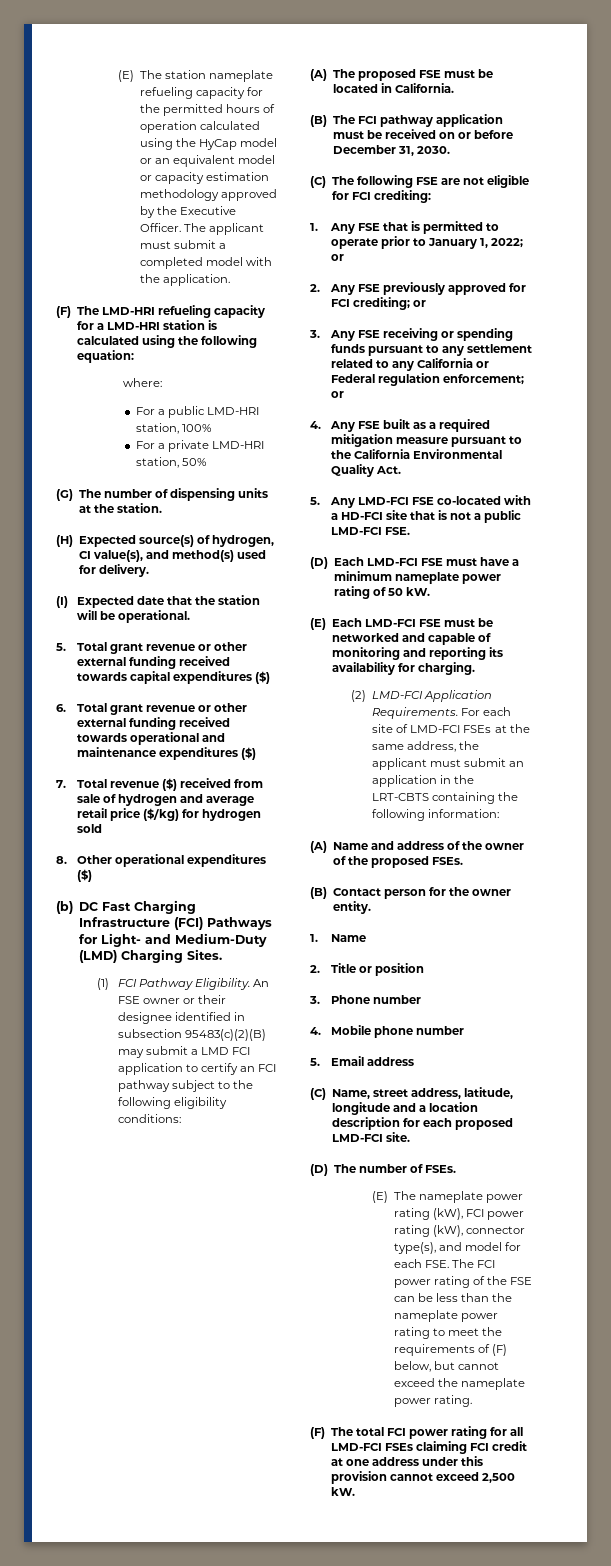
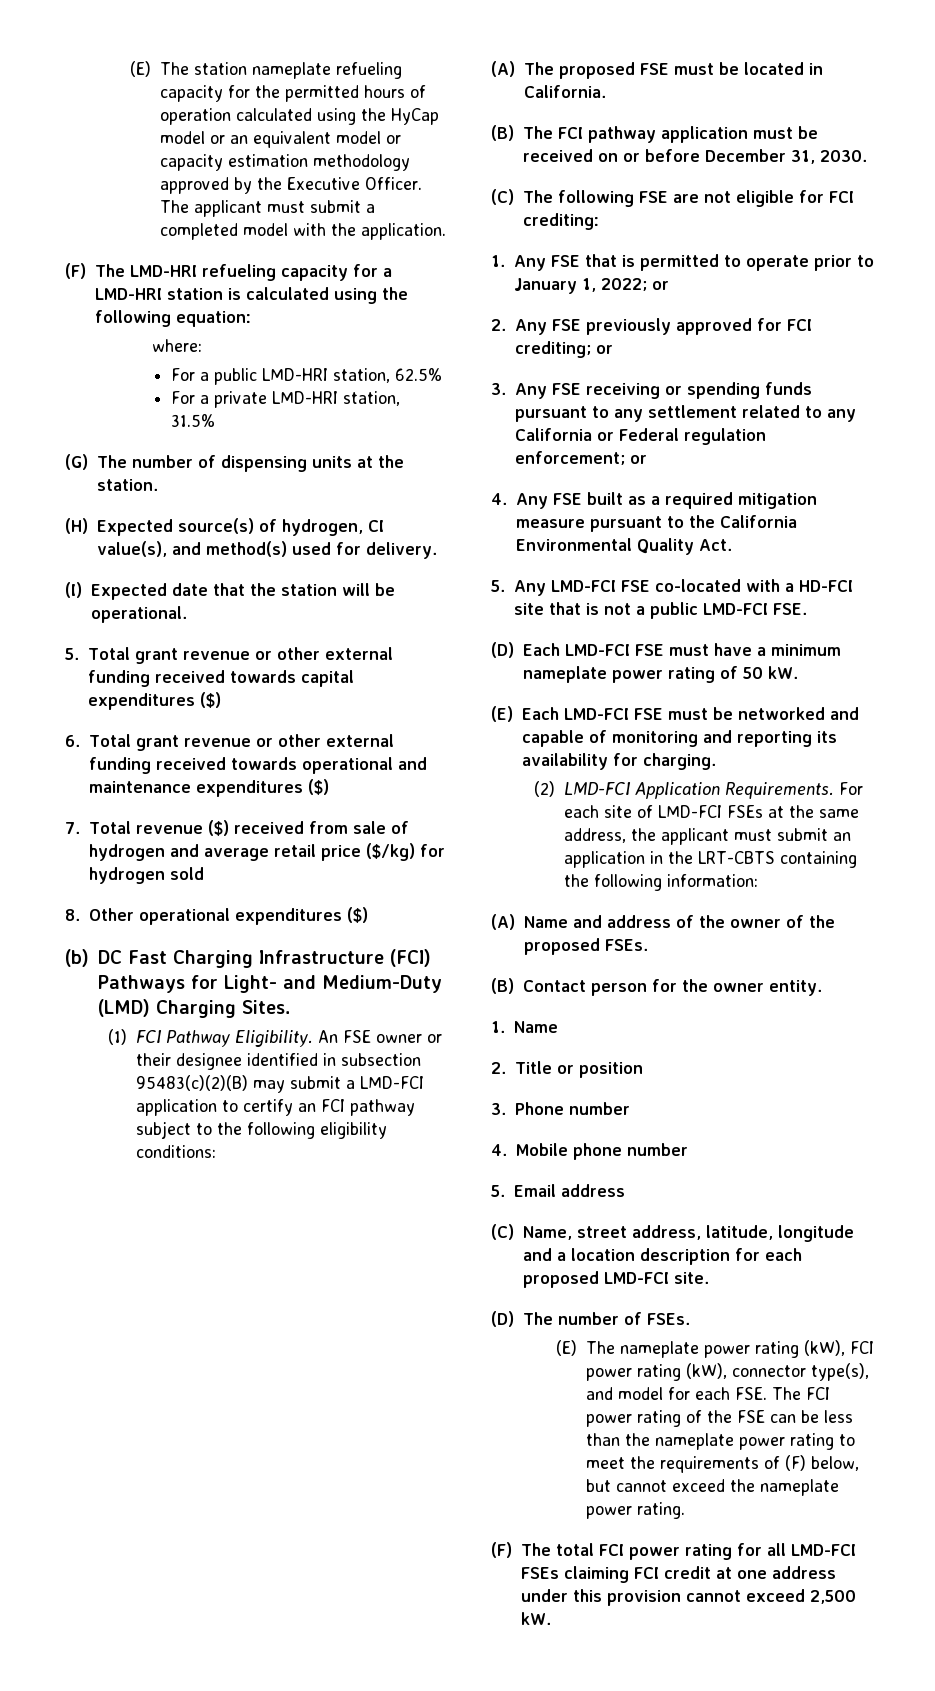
- For a public LMD-HRI station, 100%
+ For a public LMD-HRI station, 62.5%
- For a private LMD-HRI station, 50%
+ For a private LMD-HRI station, 31.5%
- An FSE owner or their designee identified in subsection 95483(c)(2)(B) may submit a LMD FCI application to certify an FCI pathway subject to the following eligibility conditions:
+ An FSE owner or their designee identified in subsection 95483(c)(2)(B) may submit a LMD-FCI application to certify an FCI pathway subject to the following eligibility conditions:

